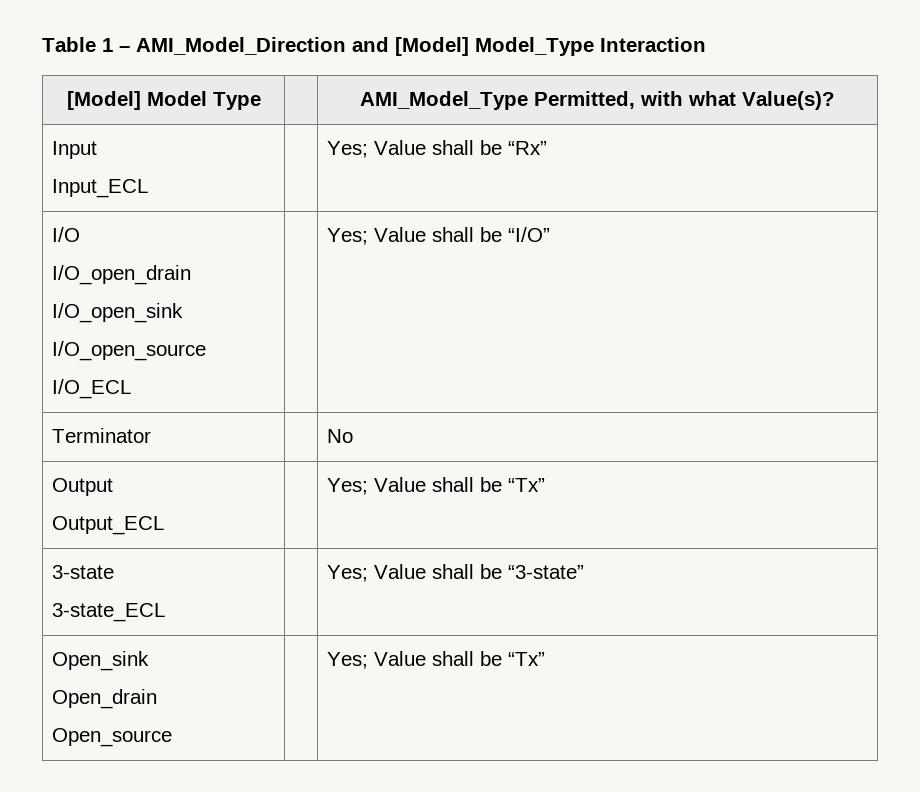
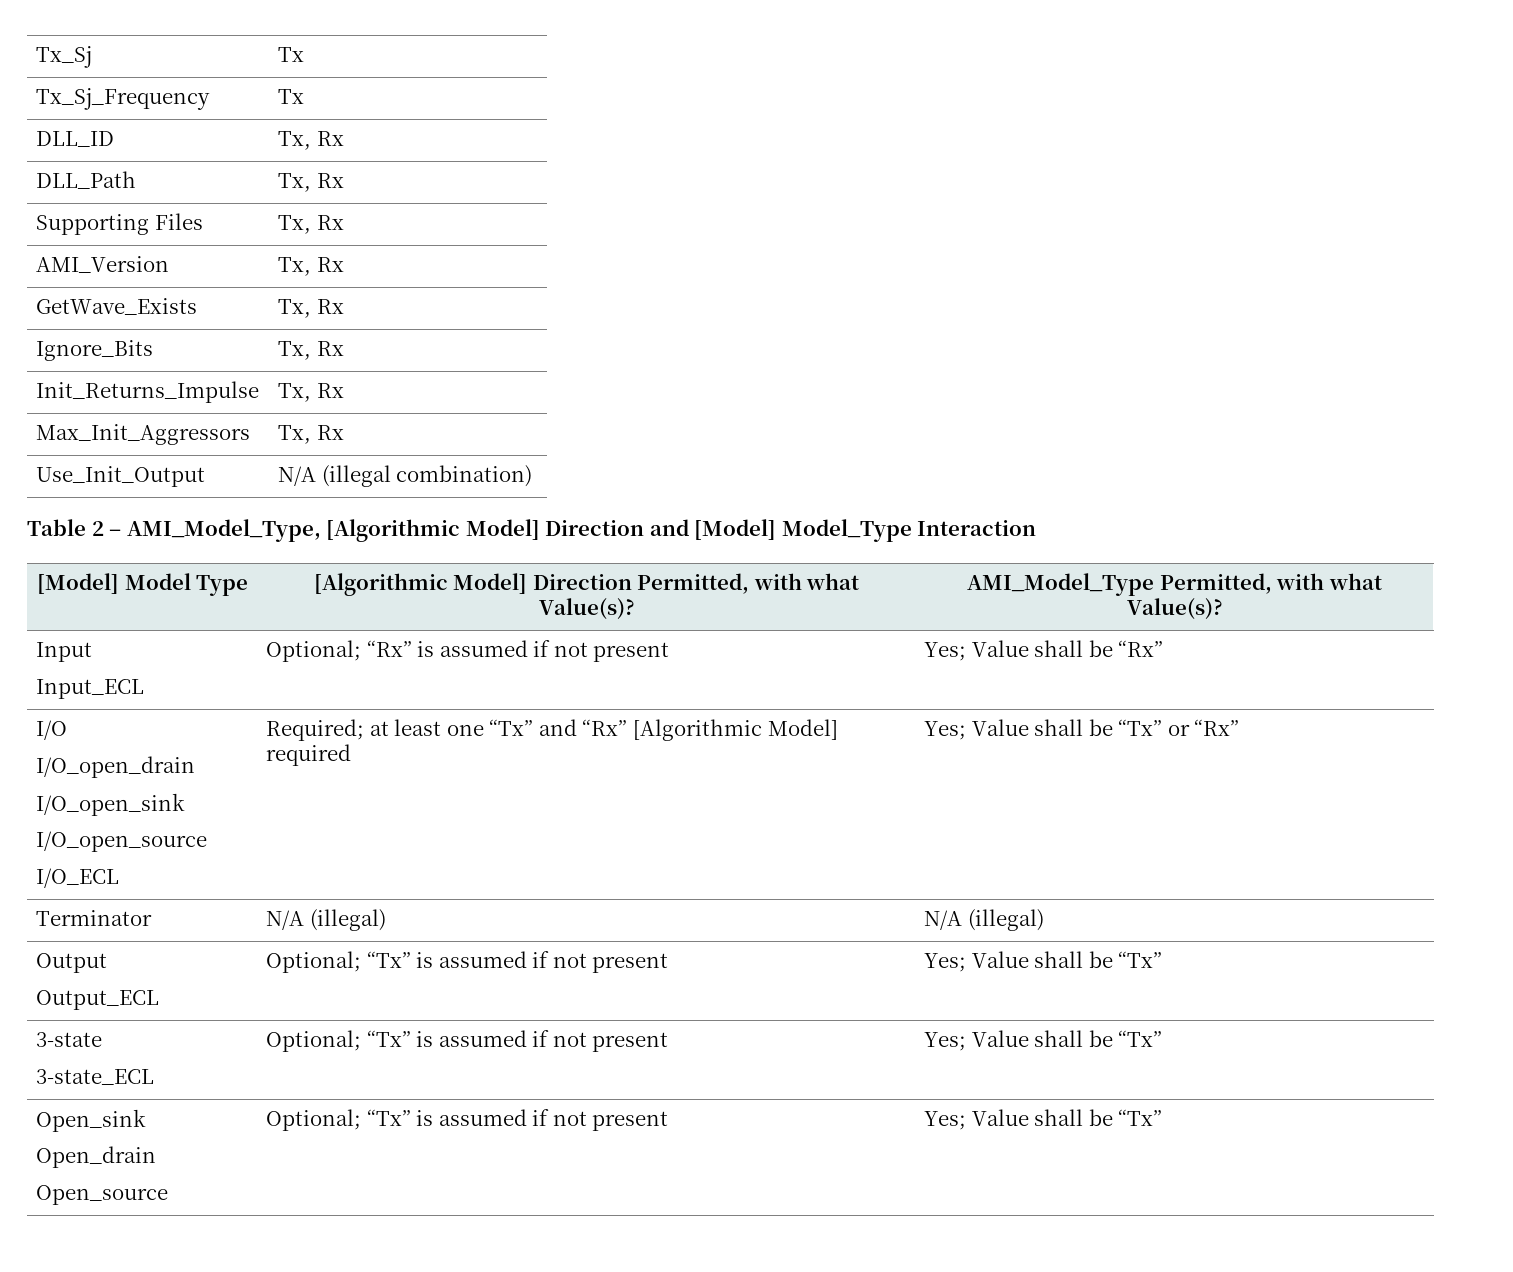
- Table 1 – AMI_Model_Direction and [Model] Model_Type Interaction
+ Tx_Sj | Tx
+ Tx_Sj_Frequency | Tx
+ DLL_ID | Tx, Rx
+ DLL_Path | Tx, Rx
+ Supporting Files | Tx, Rx
+ AMI_Version | Tx, Rx
+ GetWave_Exists | Tx, Rx
+ Ignore_Bits | Tx, Rx
+ Init_Returns_Impulse | Tx, Rx
+ Max_Init_Aggressors | Tx, Rx
+ Use_Init_Output | N/A (illegal combination)
+ Table 2 – AMI_Model_Type, [Algorithmic Model] Direction and [Model] Model_Type Interaction
- [Model] Model Type | | AMI_Model_Type Permitted, with what Value(s)?
+ [Model] Model Type | [Algorithmic Model] Direction Permitted, with what Value(s)? | AMI_Model_Type Permitted, with what Value(s)?
  Input
- Input_ECL | | Yes; Value shall be “Rx”
+ Input_ECL | Optional; “Rx” is assumed if not present | Yes; Value shall be “Rx”
  I/O
  I/O_open_drain
  I/O_open_sink
  I/O_open_source
- I/O_ECL | | Yes; Value shall be “I/O”
- Terminator | | No
+ I/O_ECL | Required; at least one “Tx” and “Rx” [Algorithmic Model] required | Yes; Value shall be “Tx” or “Rx”
+ Terminator | N/A (illegal) | N/A (illegal)
  Output
- Output_ECL | | Yes; Value shall be “Tx”
+ Output_ECL | Optional; “Tx” is assumed if not present | Yes; Value shall be “Tx”
  3-state
- 3-state_ECL | | Yes; Value shall be “3-state”
+ 3-state_ECL | Optional; “Tx” is assumed if not present | Yes; Value shall be “Tx”
  Open_sink
  Open_drain
- Open_source | | Yes; Value shall be “Tx”
+ Open_source | Optional; “Tx” is assumed if not present | Yes; Value shall be “Tx”

